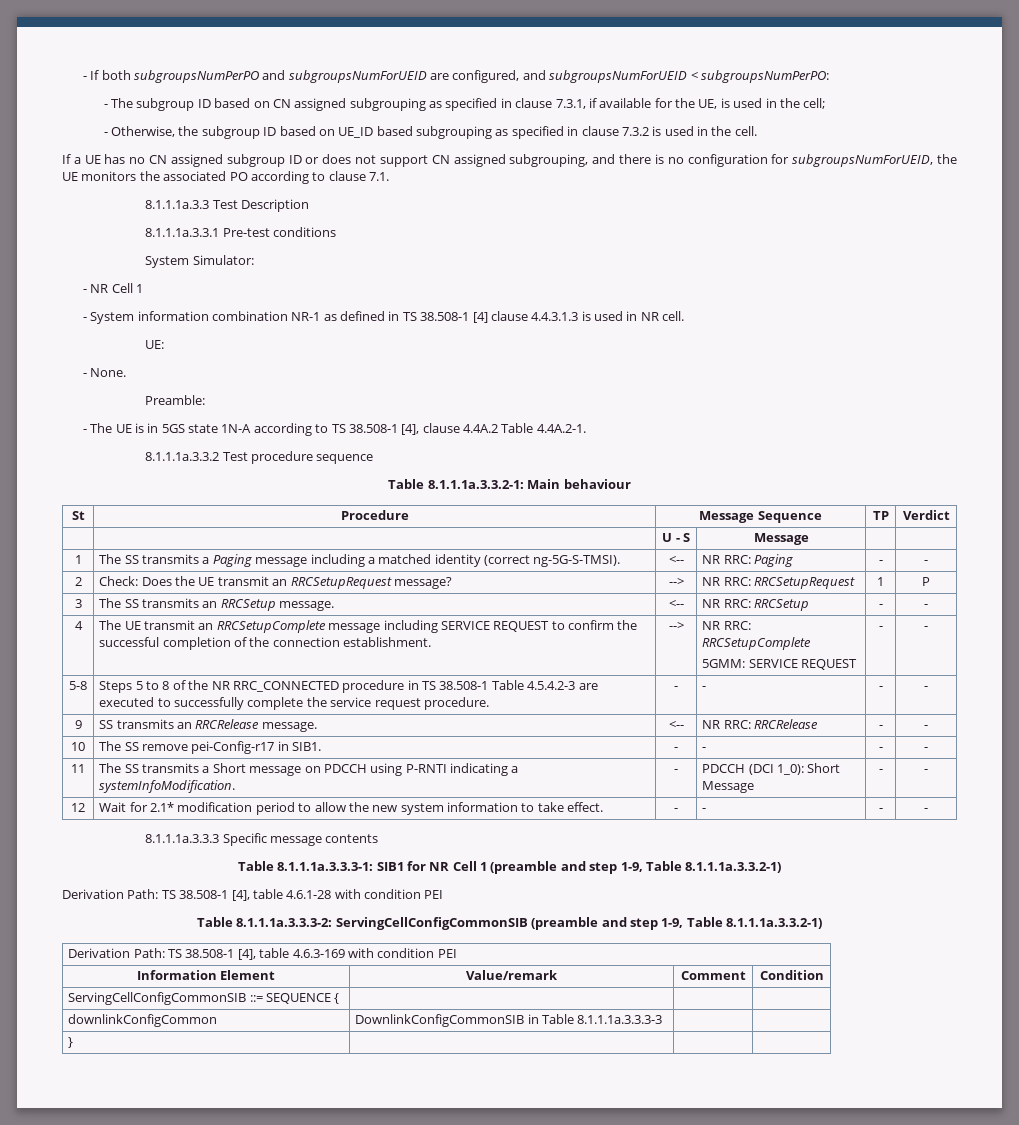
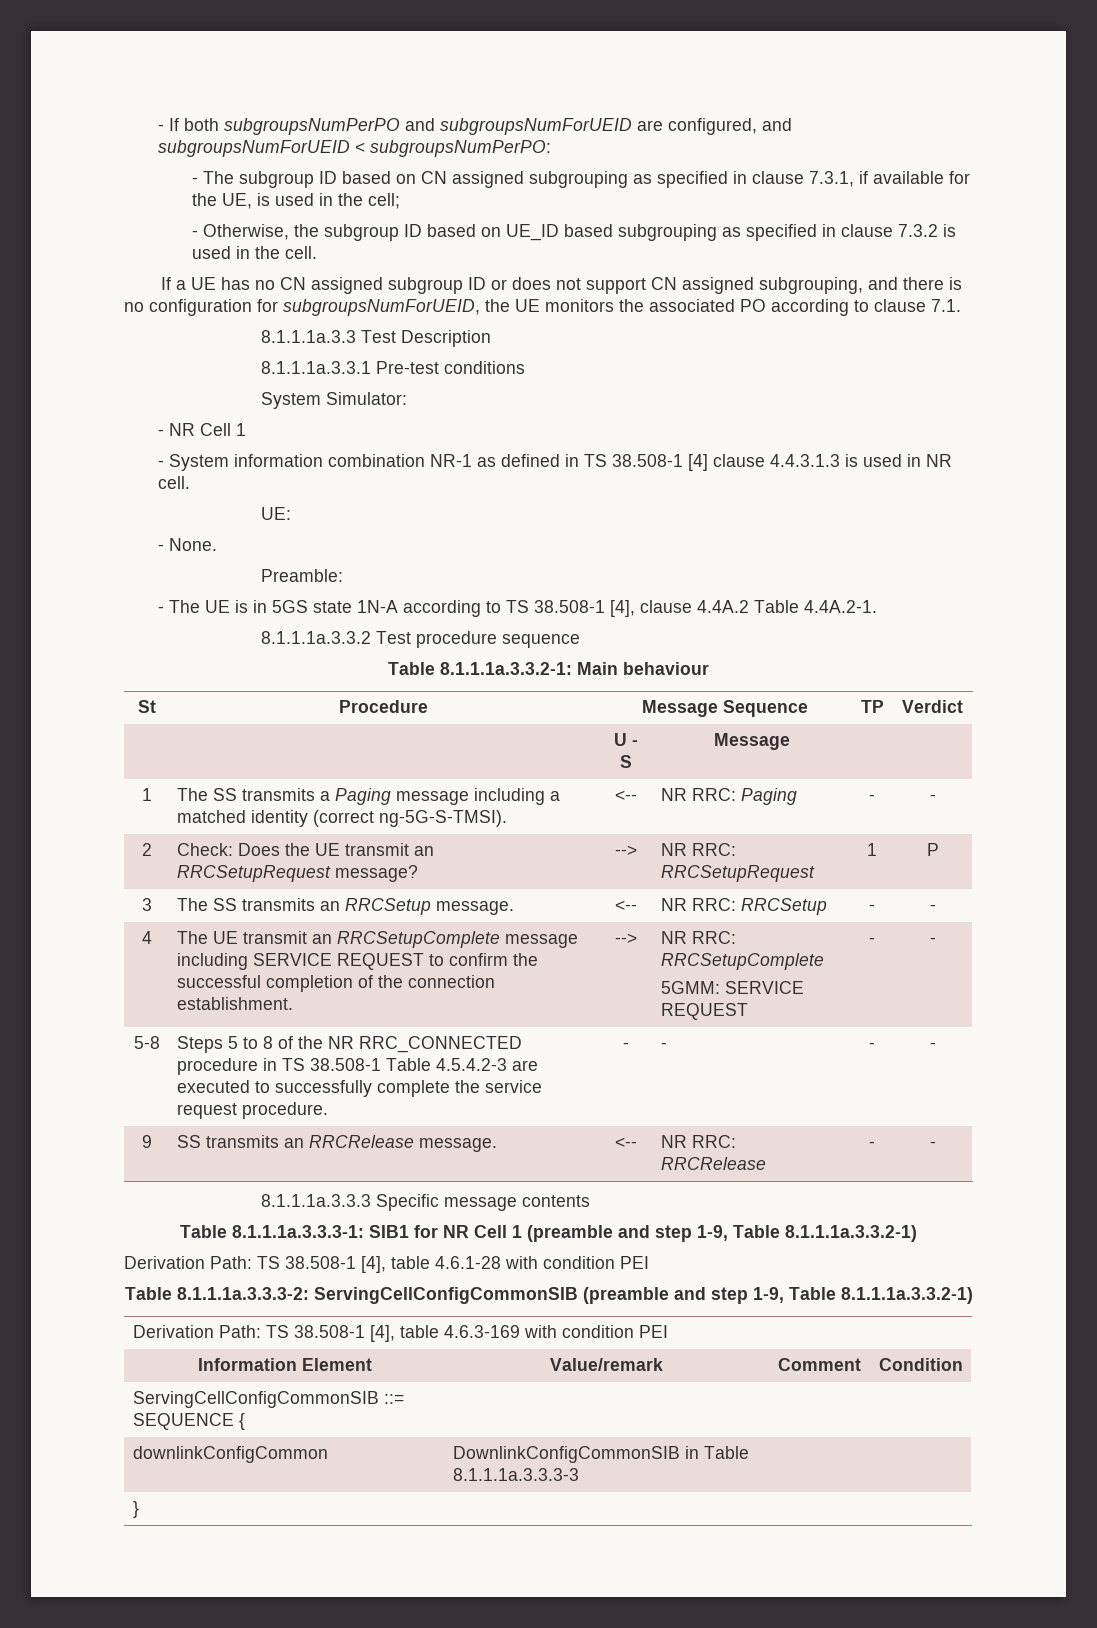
- 10 | The SS remove pei-Config-r17 in SIB1. | - | - | - | -
- 11 | The SS transmits a Short message on PDCCH using P-RNTI indicating a systemInfoModification. | - | PDCCH (DCI 1_0): Short Message | - | -
- 12 | Wait for 2.1* modification period to allow the new system information to take effect. | - | - | - | -

